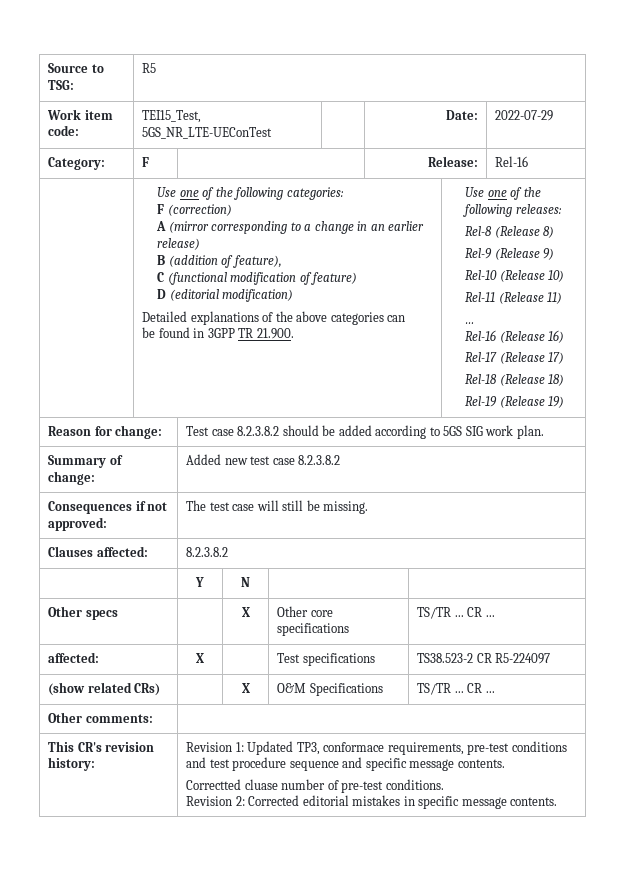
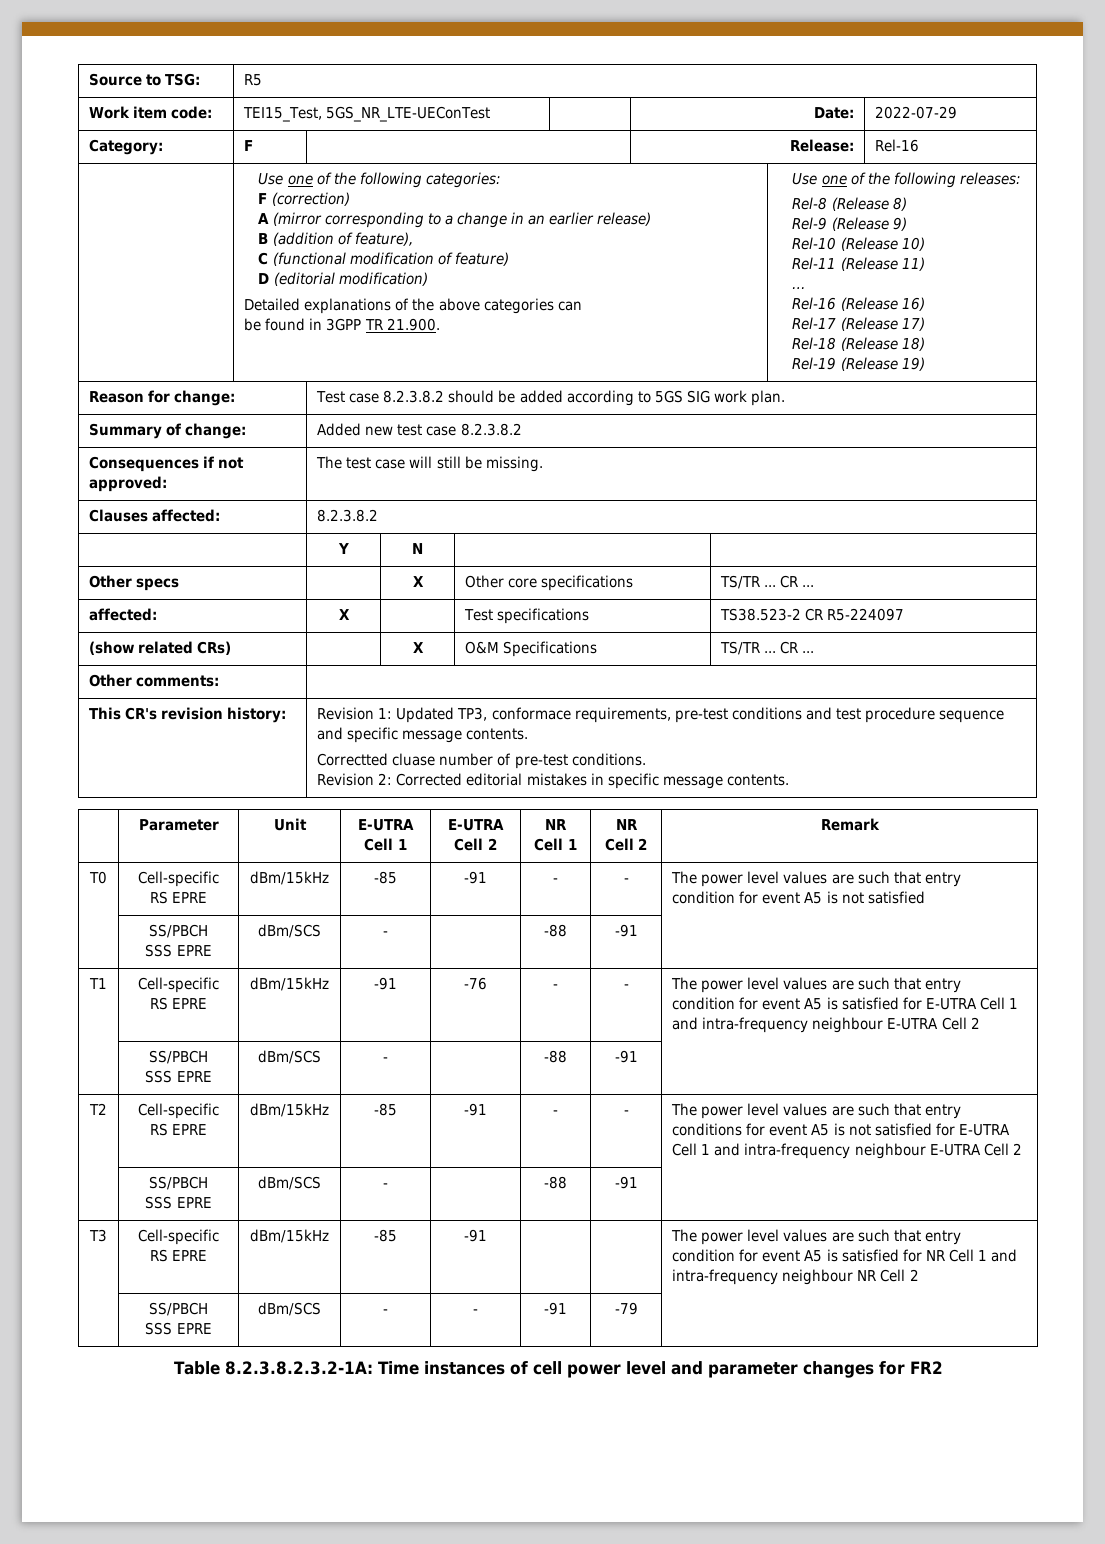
+ | Parameter | Unit | E-UTRA Cell 1 | E-UTRA Cell 2 | NR Cell 1 | NR Cell 2 | Remark
+ T0 | Cell-specific RS EPRE | dBm/15kHz | -85 | -91 | - | - | The power level values are such that entry condition for event A5 is not satisfied
+ | SS/PBCH
+ SSS EPRE | dBm/SCS | - | | -88 | -91 |
+ T1 | Cell-specific RS EPRE | dBm/15kHz | -91 | -76 | - | - | The power level values are such that entry condition for event A5 is satisfied for E-UTRA Cell 1 and intra-frequency neighbour E-UTRA Cell 2
+ | SS/PBCH
+ SSS EPRE | dBm/SCS | - | | -88 | -91 |
+ T2 | Cell-specific RS EPRE | dBm/15kHz | -85 | -91 | - | - | The power level values are such that entry conditions for event A5 is not satisfied for E-UTRA Cell 1 and intra-frequency neighbour E-UTRA Cell 2
+ | SS/PBCH
+ SSS EPRE | dBm/SCS | - | | -88 | -91 |
+ T3 | Cell-specific RS EPRE | dBm/15kHz | -85 | -91 | | | The power level values are such that entry condition for event A5 is satisfied for NR Cell 1 and intra-frequency neighbour NR Cell 2
+ | SS/PBCH
+ SSS EPRE | dBm/SCS | - | - | -91 | -79 |
+ Table 8.2.3.8.2.3.2-1A: Time instances of cell power level and parameter changes for FR2

